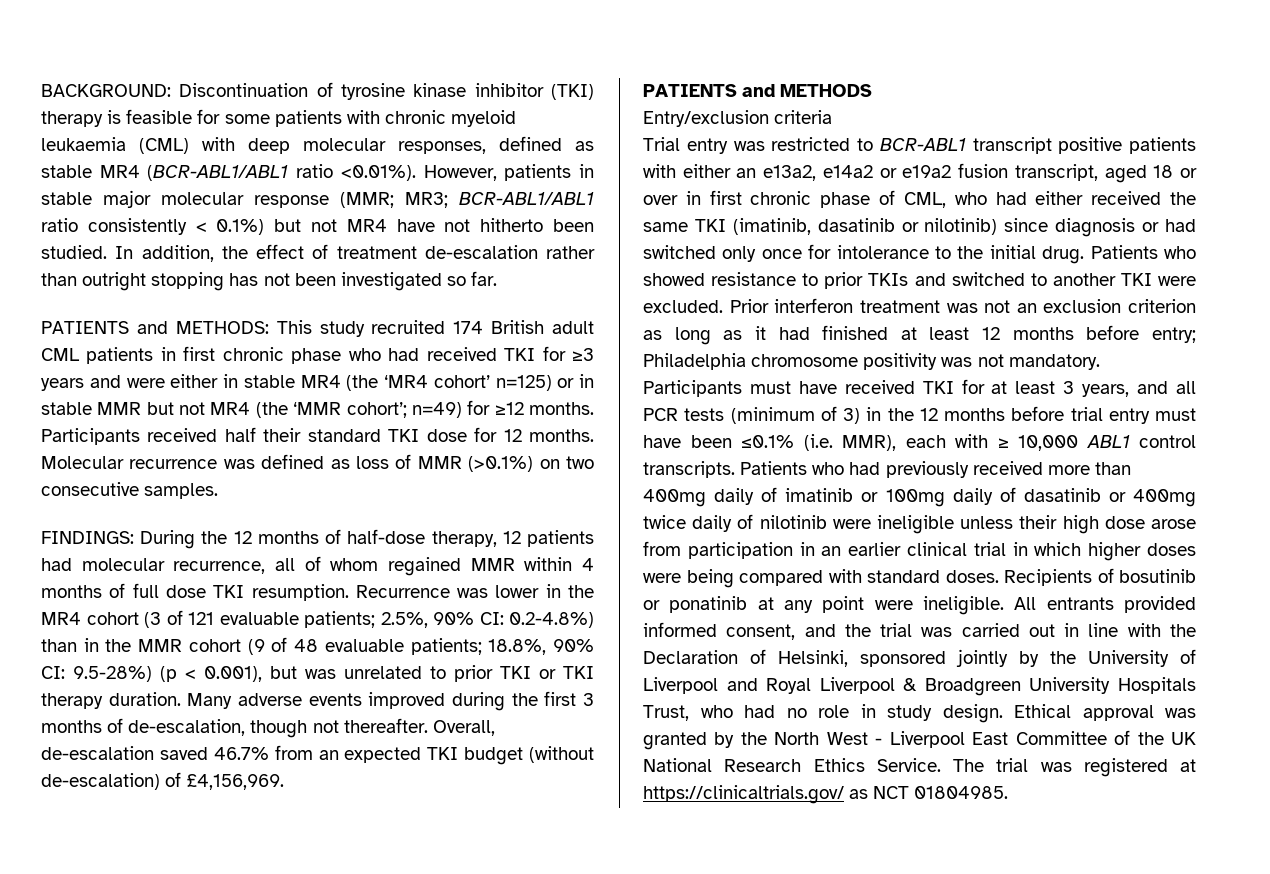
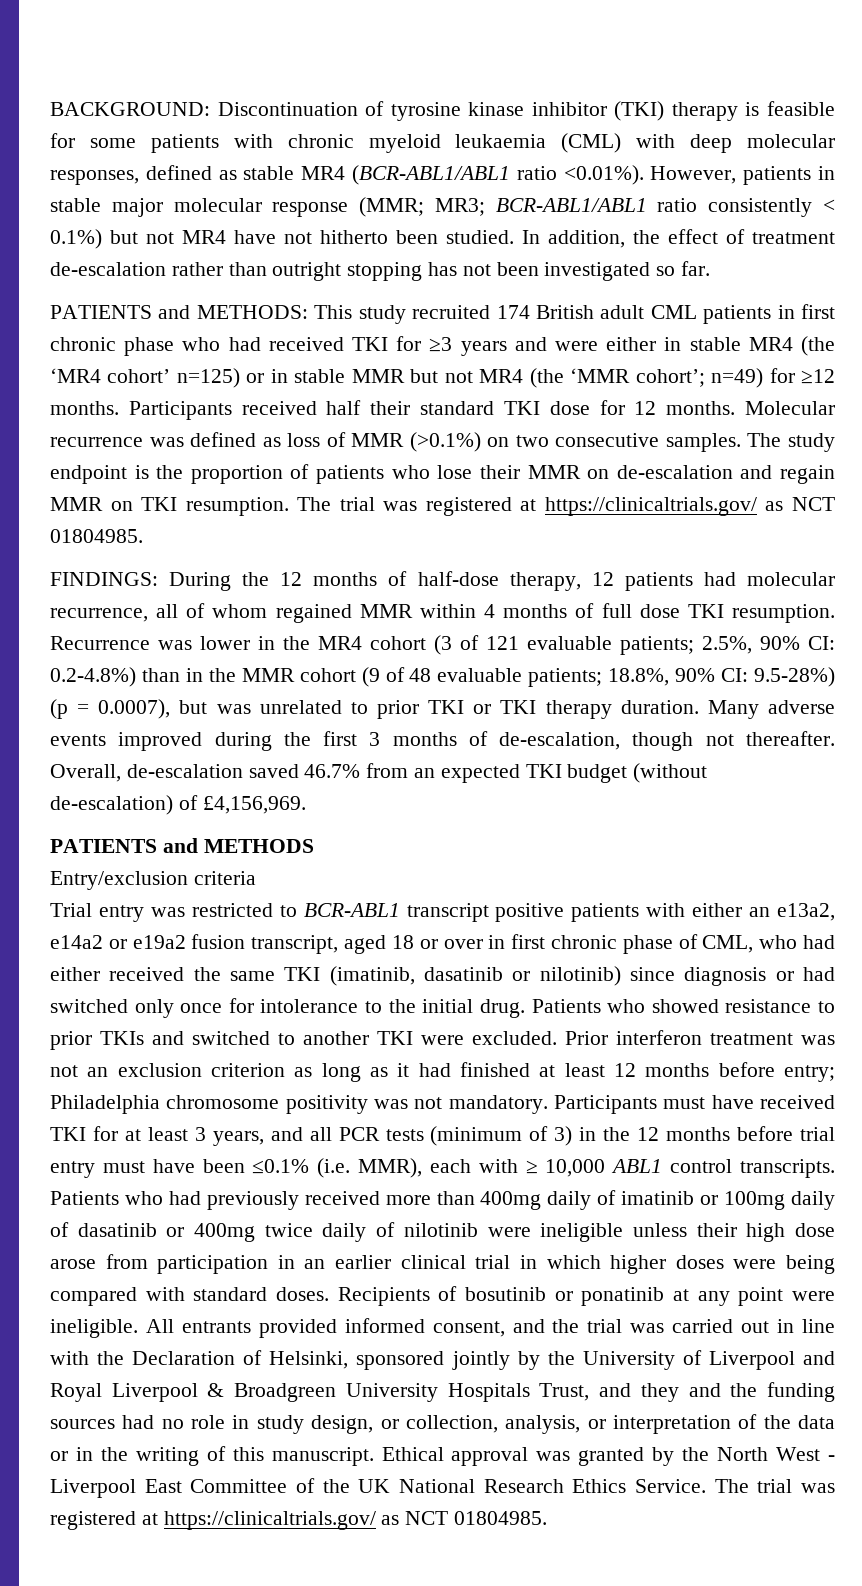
+ The study endpoint is the proportion of patients who lose their MMR on de-escalation and regain MMR on TKI resumption. The trial was registered at https://clinicaltrials.gov/ as NCT 01804985.
- Recurrence was lower in the MR4 cohort (3 of 121 evaluable patients; 2.5%, 90% CI: 0.2-4.8%) than in the MMR cohort (9 of 48 evaluable patients; 18.8%, 90% CI: 9.5-28%) (p < 0.001), but was unrelated to prior TKI or TKI therapy duration.
+ Recurrence was lower in the MR4 cohort (3 of 121 evaluable patients; 2.5%, 90% CI: 0.2-4.8%) than in the MMR cohort (9 of 48 evaluable patients; 18.8%, 90% CI: 9.5-28%) (p = 0.0007), but was unrelated to prior TKI or TKI therapy duration.
- All entrants provided informed consent, and the trial was carried out in line with the Declaration of Helsinki, sponsored jointly by the University of Liverpool and Royal Liverpool & Broadgreen University Hospitals Trust, who had no role in study design.
+ All entrants provided informed consent, and the trial was carried out in line with the Declaration of Helsinki, sponsored jointly by the University of Liverpool and Royal Liverpool & Broadgreen University Hospitals Trust, and they and the funding sources had no role in study design, or collection, analysis, or interpretation of the data or in the writing of this manuscript.

